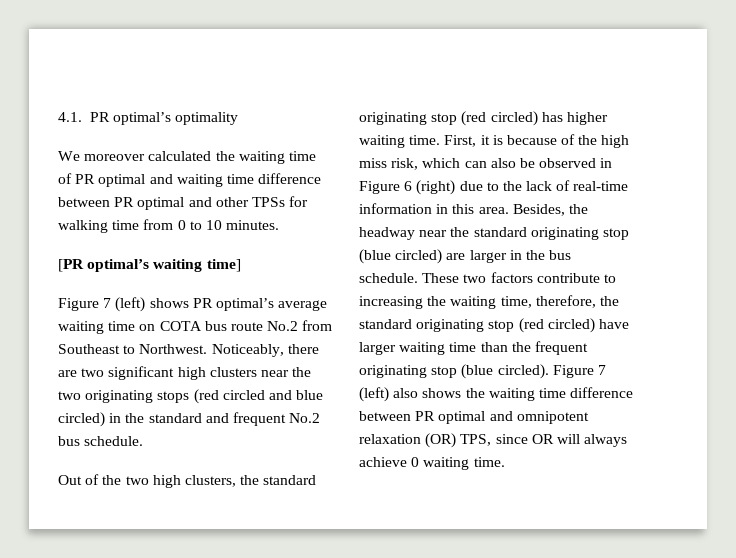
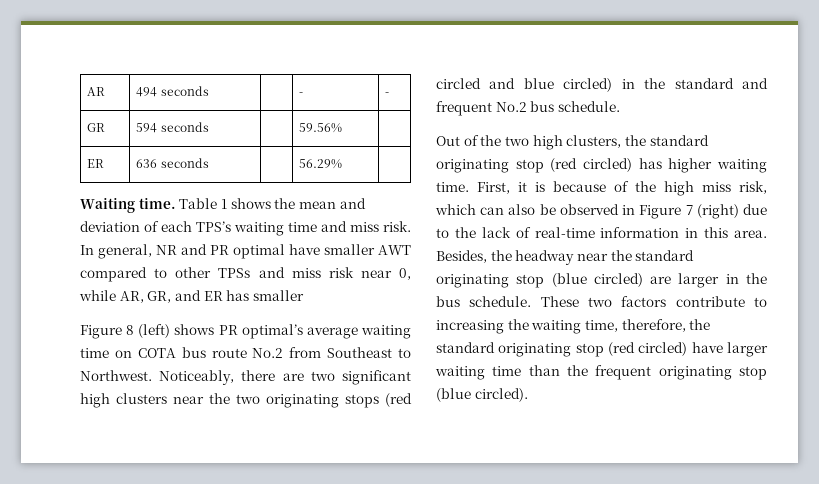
- 4.1. PR optimal’s optimality
- We moreover calculated the waiting time of PR optimal and waiting time difference between PR optimal and other TPSs for walking time from 0 to 10 minutes.
- [PR optimal’s waiting time]
- Figure 7 (left) shows PR optimal’s average waiting time on COTA bus route No.2 from Southeast to Northwest.
+ AR | 494 seconds | | - | -
+ GR | 594 seconds | | 59.56% |
+ ER | 636 seconds | | 56.29% |
+ Waiting time. Table 1 shows the mean and deviation of each TPS’s waiting time and miss risk. In general, NR and PR optimal have smaller AWT compared to other TPSs and miss risk near 0, while AR, GR, and ER has smaller
+ Figure 8 (left) shows PR optimal’s average waiting time on COTA bus route No.2 from Southeast to Northwest.
- First, it is because of the high miss risk, which can also be observed in Figure 6 (right) due to the lack of real-time information in this area.
+ First, it is because of the high miss risk, which can also be observed in Figure 7 (right) due to the lack of real-time information in this area.
- Figure 7 (left) also shows the waiting time difference between PR optimal and omnipotent relaxation (OR) TPS, since OR will always achieve 0 waiting time.

